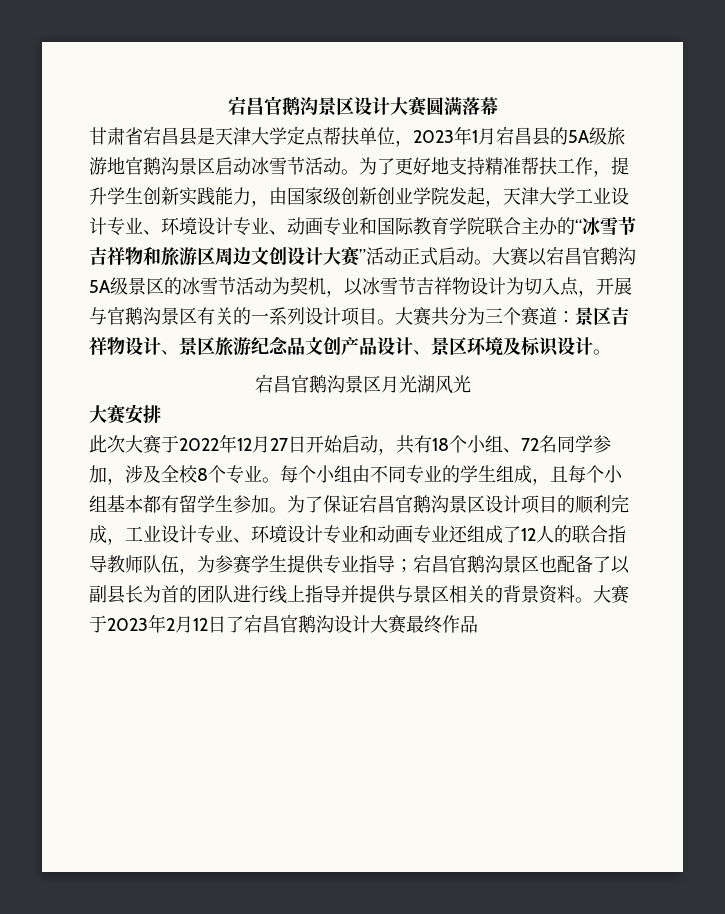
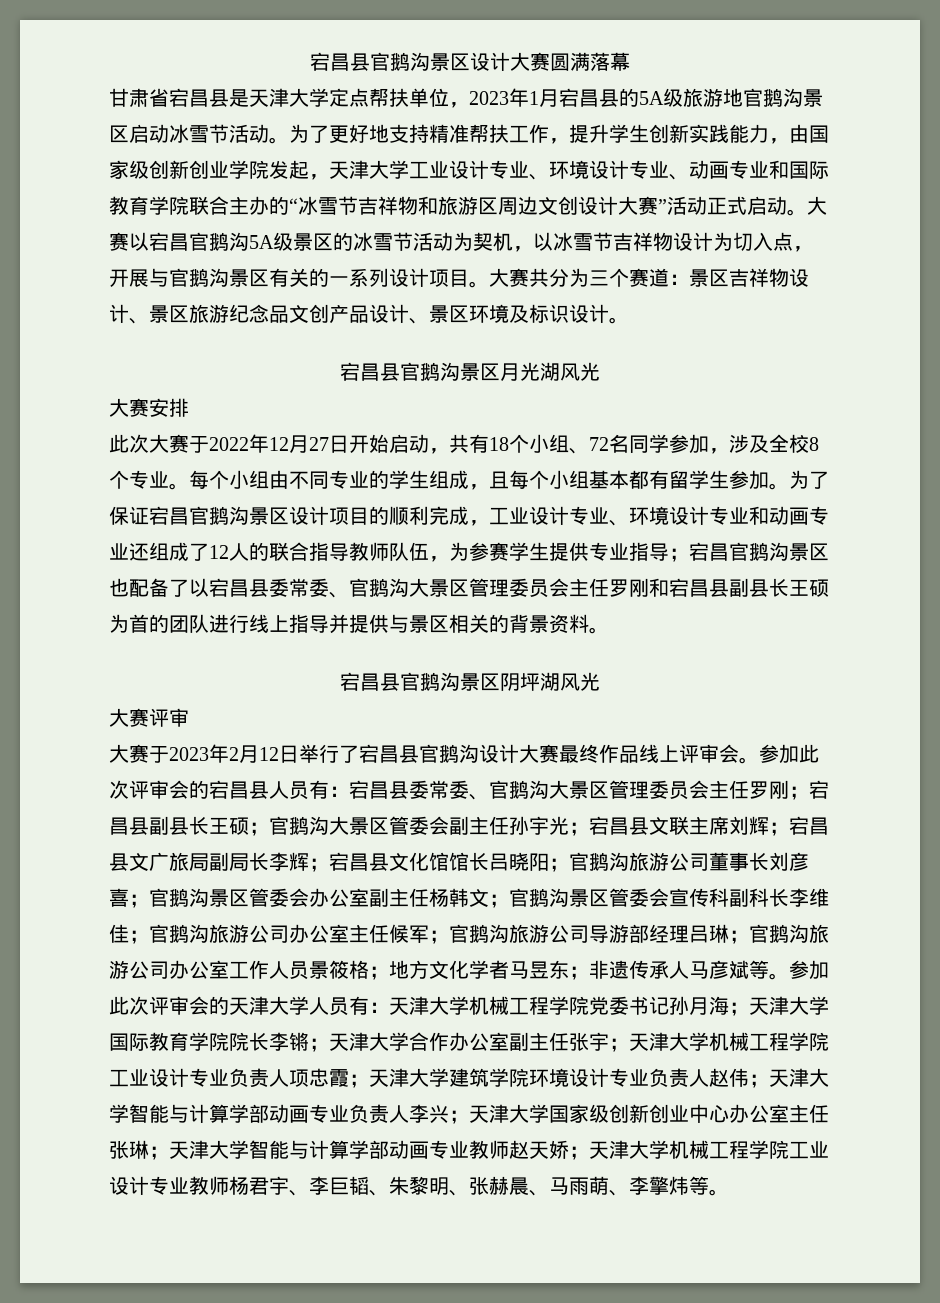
- 宕昌官鹅沟景区设计大赛圆满落幕
+ 宕昌县官鹅沟景区设计大赛圆满落幕
- 宕昌官鹅沟景区月光湖风光
+ 宕昌县官鹅沟景区月光湖风光
- 宕昌官鹅沟景区也配备了以副县长为首的团队进行线上指导并提供与景区相关的背景资料。大赛于2023年2月12日了宕昌官鹅沟设计大赛最终作品
+ 宕昌官鹅沟景区也配备了以宕昌县委常委、官鹅沟大景区管理委员会主任罗刚和宕昌县副县长王硕为首的团队进行线上指导并提供与景区相关的背景资料。
+ 宕昌县官鹅沟景区阴坪湖风光
+ 大赛评审
+ 大赛于2023年2月12日举行了宕昌县官鹅沟设计大赛最终作品线上评审会。参加此次评审会的宕昌县人员有：宕昌县委常委、官鹅沟大景区管理委员会主任罗刚；宕昌县副县长王硕；官鹅沟大景区管委会副主任孙宇光；宕昌县文联主席刘辉；宕昌县文广旅局副局长李辉；宕昌县文化馆馆长吕晓阳；官鹅沟旅游公司董事长刘彦喜；官鹅沟景区管委会办公室副主任杨韩文；官鹅沟景区管委会宣传科副科长李维佳；官鹅沟旅游公司办公室主任候军；官鹅沟旅游公司导游部经理吕琳；官鹅沟旅游公司办公室工作人员景筱格；地方文化学者马昱东；非遗传承人马彦斌等。参加此次评审会的天津大学人员有：天津大学机械工程学院党委书记孙月海；天津大学国际教育学院院长李锵；天津大学合作办公室副主任张宇；天津大学机械工程学院工业设计专业负责人项忠霞；天津大学建筑学院环境设计专业负责人赵伟；天津大学智能与计算学部动画专业负责人李兴；天津大学国家级创新创业中心办公室主任张琳；天津大学智能与计算学部动画专业教师赵天娇；天津大学机械工程学院工业设计专业教师杨君宇、李巨韬、朱黎明、张赫晨、马雨萌、李擎炜等。

